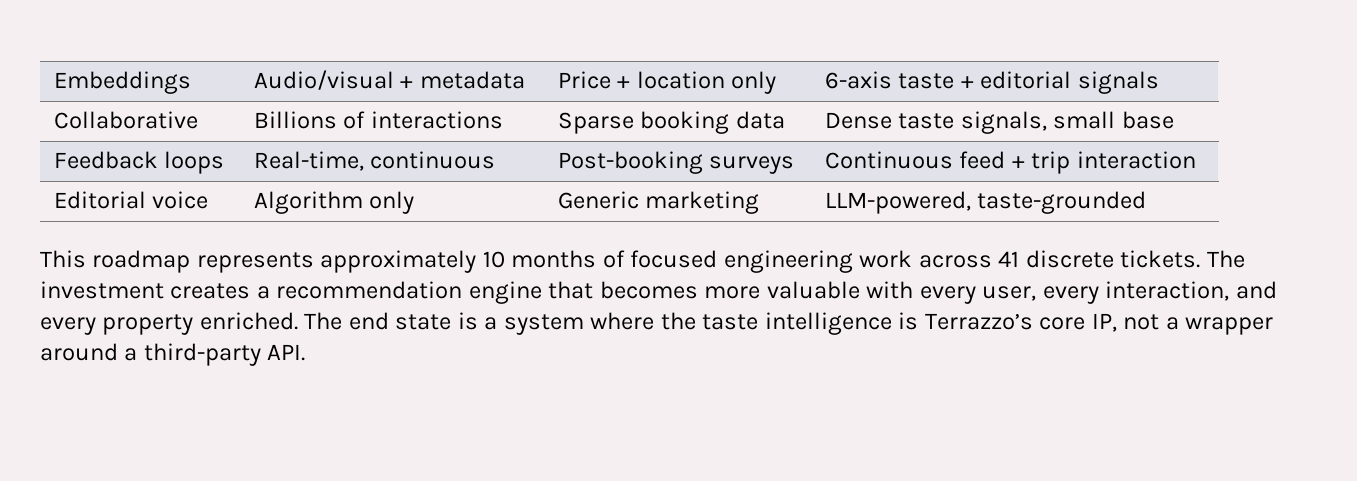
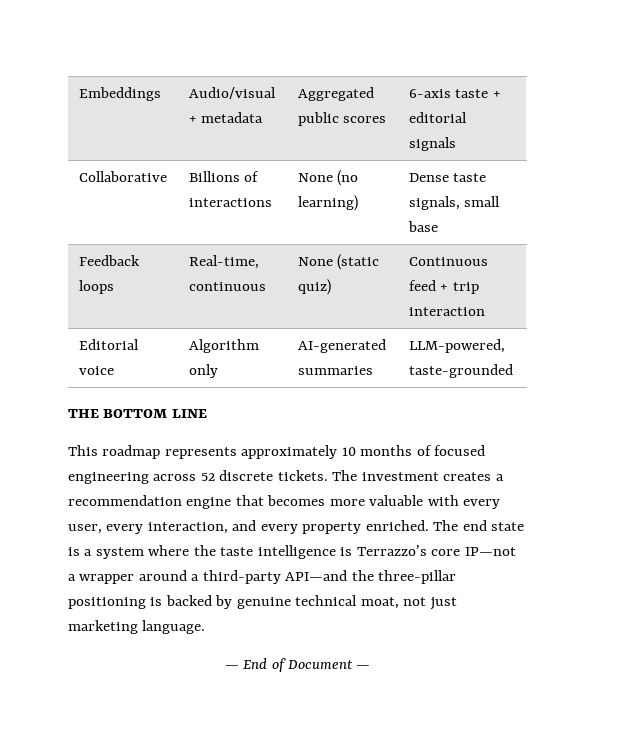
- Embeddings | Audio/visual + metadata | Price + location only | 6-axis taste + editorial signals
+ Embeddings | Audio/visual + metadata | Aggregated public scores | 6-axis taste + editorial signals
- Collaborative | Billions of interactions | Sparse booking data | Dense taste signals, small base
+ Collaborative | Billions of interactions | None (no learning) | Dense taste signals, small base
- Feedback loops | Real-time, continuous | Post-booking surveys | Continuous feed + trip interaction
+ Feedback loops | Real-time, continuous | None (static quiz) | Continuous feed + trip interaction
- Editorial voice | Algorithm only | Generic marketing | LLM-powered, taste-grounded
+ Editorial voice | Algorithm only | AI-generated summaries | LLM-powered, taste-grounded
+ THE BOTTOM LINE
- This roadmap represents approximately 10 months of focused engineering work across 41 discrete tickets.
+ This roadmap represents approximately 10 months of focused engineering across 52 discrete tickets.
- The end state is a system where the taste intelligence is Terrazzo’s core IP, not a wrapper around a third-party API.
+ The end state is a system where the taste intelligence is Terrazzo’s core IP—not a wrapper around a third-party API—and the three-pillar positioning is backed by genuine technical moat, not just marketing language.
+ — End of Document —

